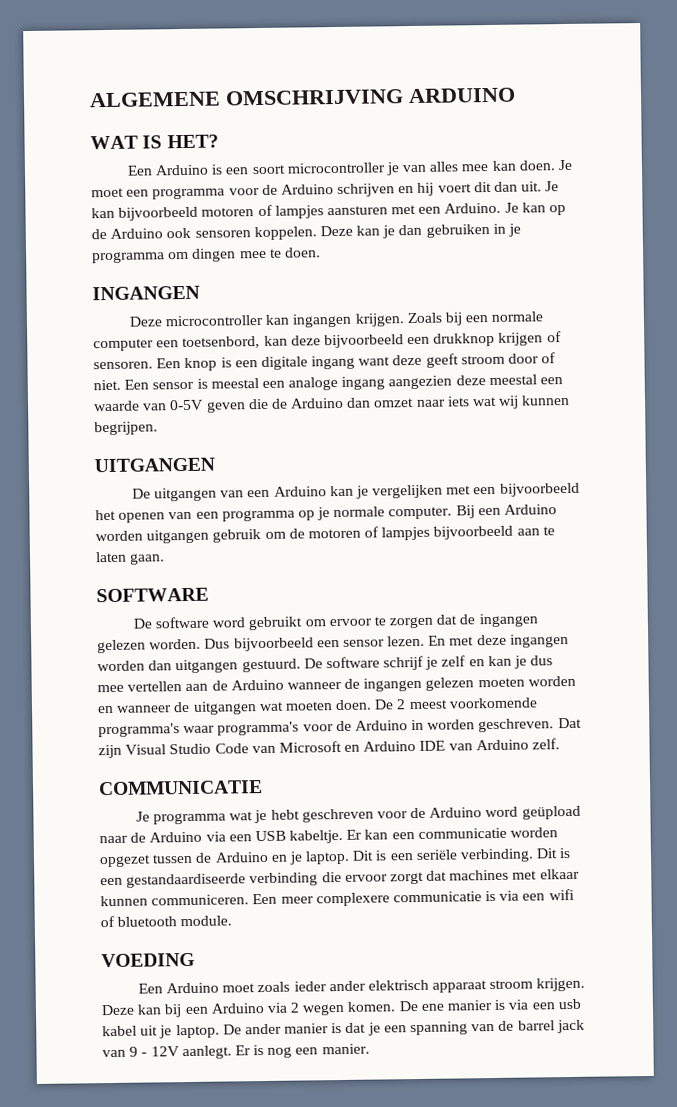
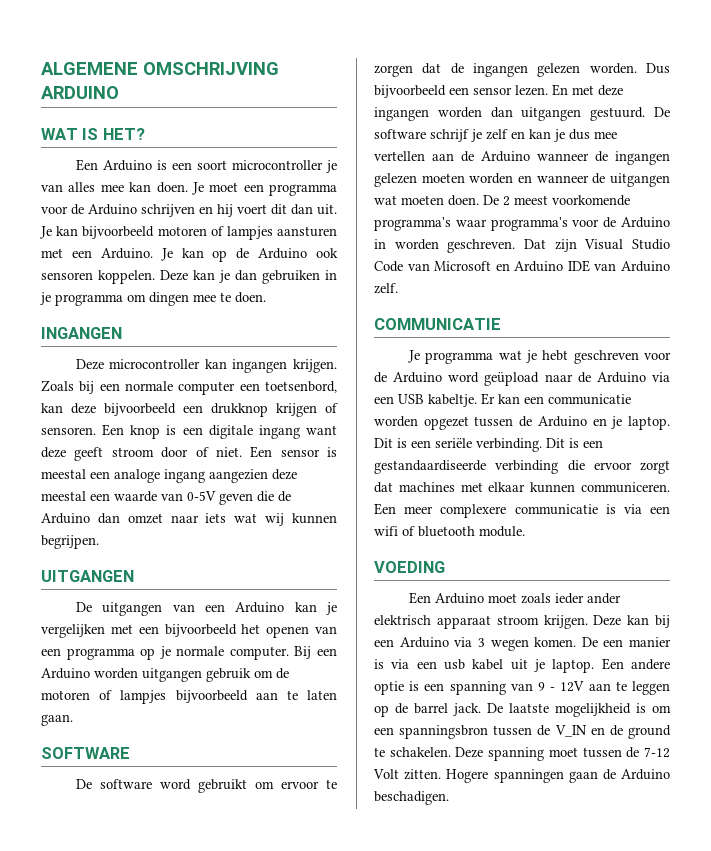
- Deze kan bij een Arduino via 2 wegen komen.
+ Deze kan bij een Arduino via 3 wegen komen.
- De ene manier is via een usb kabel uit je laptop.
+ De een manier is via een usb kabel uit je laptop.
- De ander manier is dat je een spanning van de barrel jack van 9 - 12V aanlegt. Er is nog een manier.
+ Een andere optie is een spanning van 9 - 12V aan te leggen op de barrel jack. De laatste mogelijkheid is om een spanningsbron tussen de V_IN en de ground te schakelen. Deze spanning moet tussen de 7-12 Volt zitten. Hogere spanningen gaan de Arduino beschadigen.

